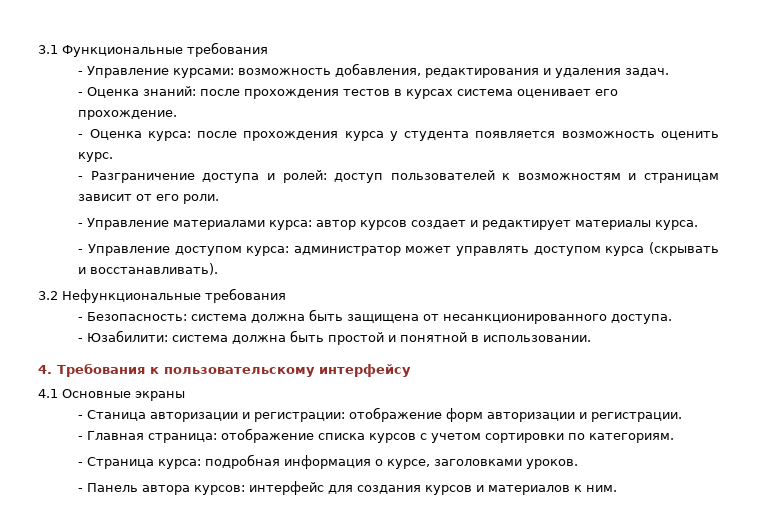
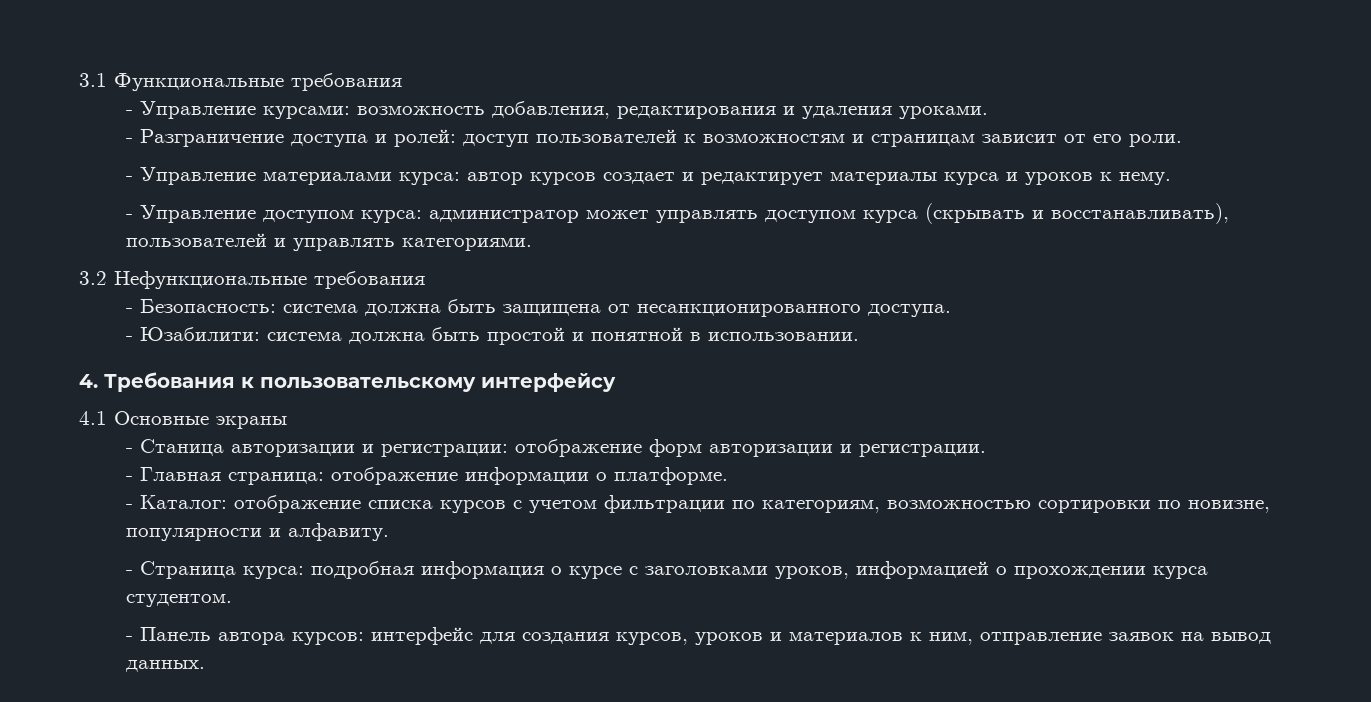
- - Управление курсами: возможность добавления, редактирования и удаления задач.
- - Оценка знаний: после прохождения тестов в курсах система оценивает его прохождение.
- - Оценка курса: после прохождения курса у студента появляется возможность оценить курс.
+ - Управление курсами: возможность добавления, редактирования и удаления уроками.
- - Управление материалами курса: автор курсов создает и редактирует материалы курса.
+ - Управление материалами курса: автор курсов создает и редактирует материалы курса и уроков к нему.
- - Управление доступом курса: администратор может управлять доступом курса (скрывать и восстанавливать).
+ - Управление доступом курса: администратор может управлять доступом курса (скрывать и восстанавливать), пользователей и управлять категориями.
- - Главная страница: отображение списка курсов с учетом сортировки по категориям.
+ - Главная страница: отображение информации о платформе.
+ - Каталог: отображение списка курсов с учетом фильтрации по категориям, возможностью сортировки по новизне, популярности и алфавиту.
- - Страница курса: подробная информация о курсе, заголовками уроков.
+ - Страница курса: подробная информация о курсе с заголовками уроков, информацией о прохождении курса студентом.
- - Панель автора курсов: интерфейс для создания курсов и материалов к ним.
+ - Панель автора курсов: интерфейс для создания курсов, уроков и материалов к ним, отправление заявок на вывод данных.

